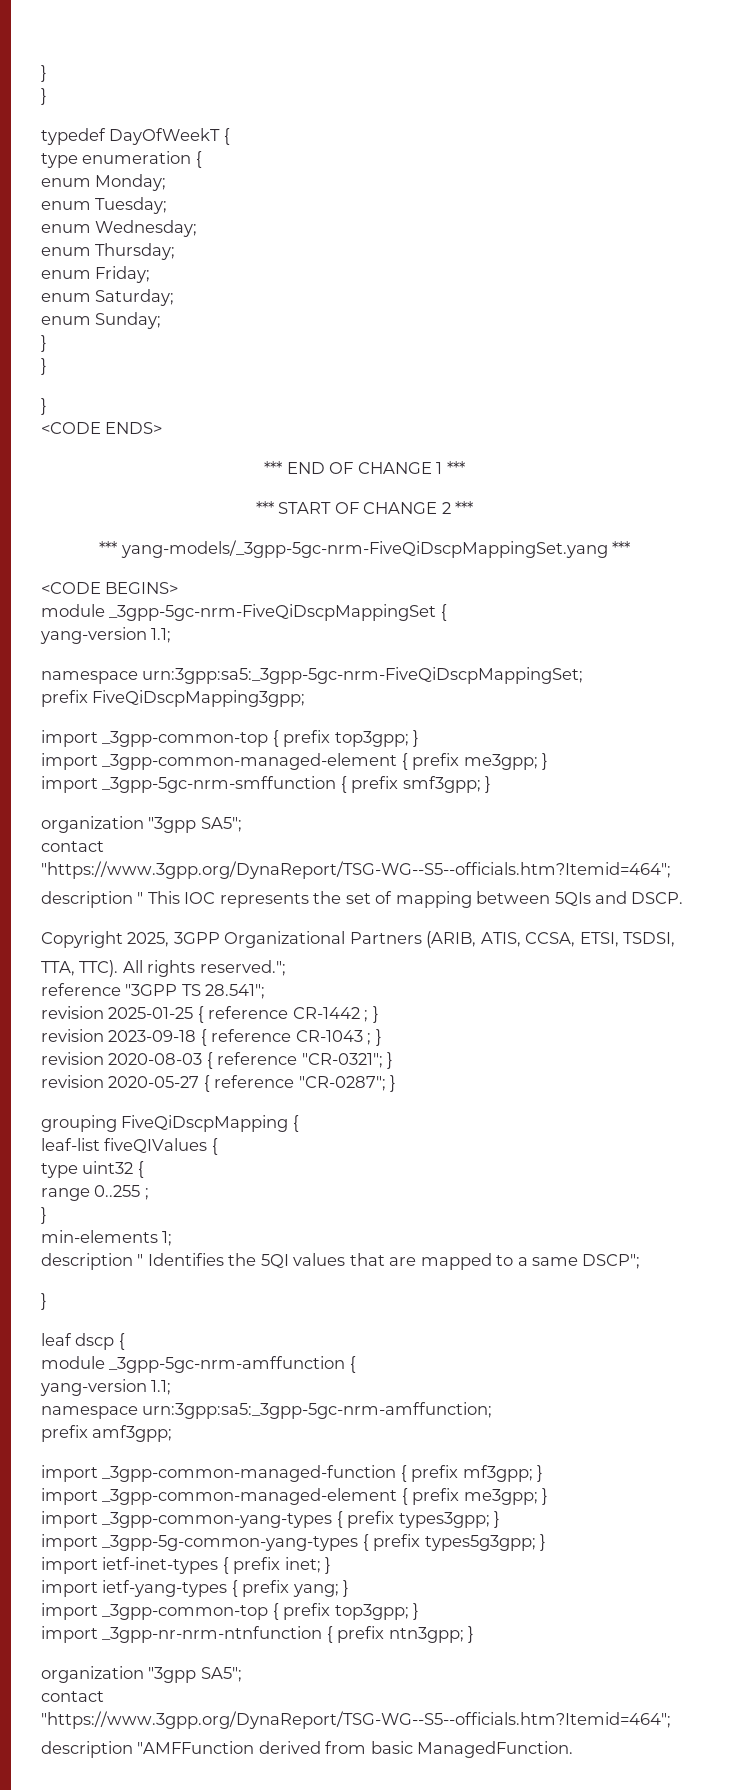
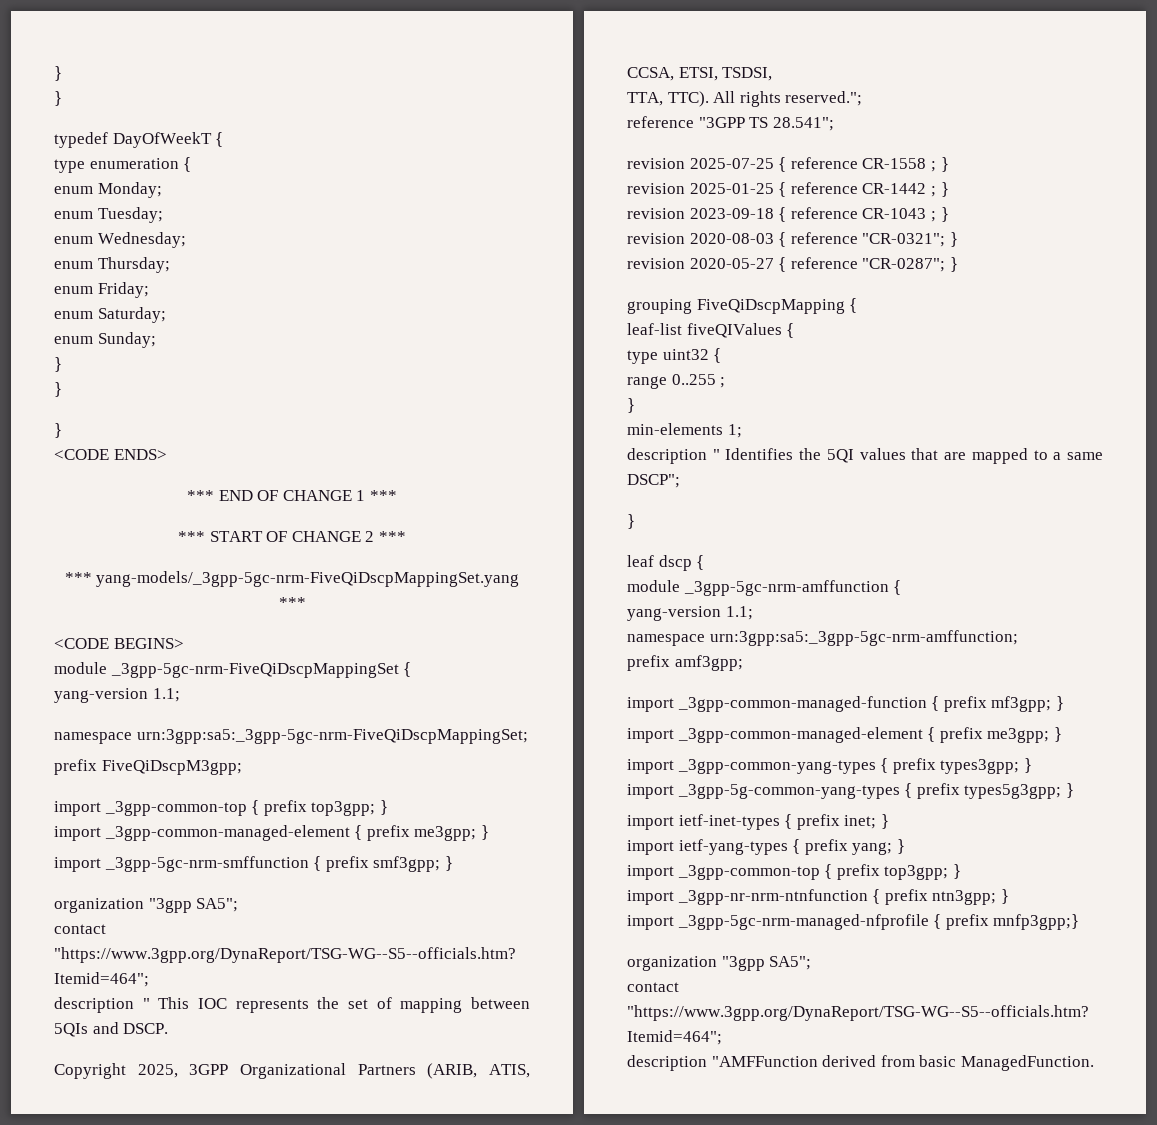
- prefix FiveQiDscpMapping3gpp;
+ prefix FiveQiDscpM3gpp;
+ revision 2025-07-25 { reference CR-1558 ; }
+ import _3gpp-5gc-nrm-managed-nfprofile { prefix mnfp3gpp;}

